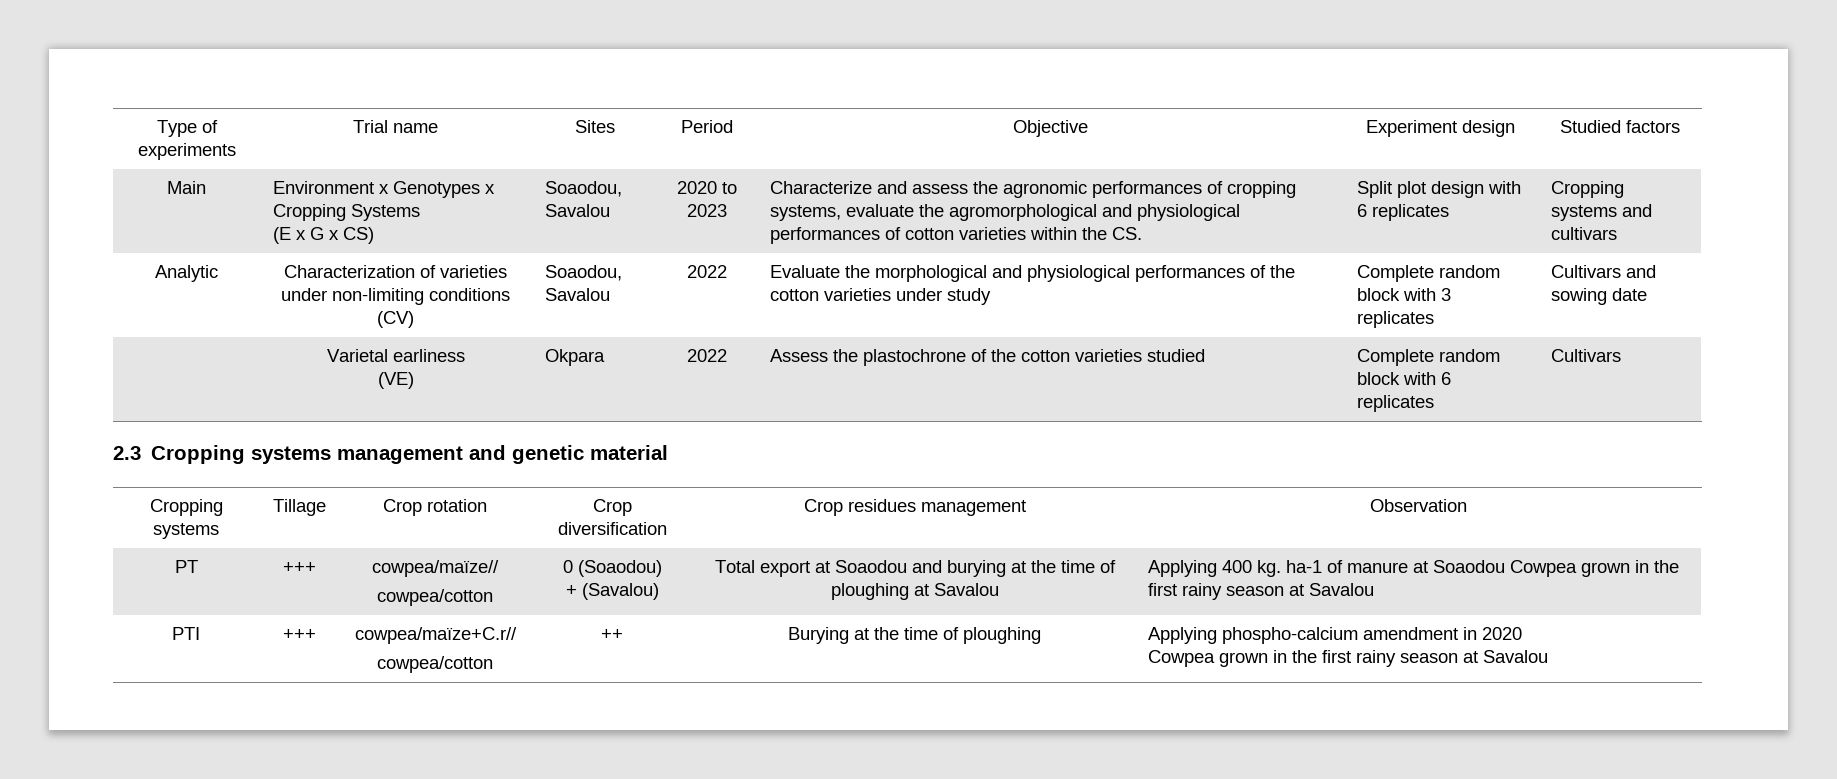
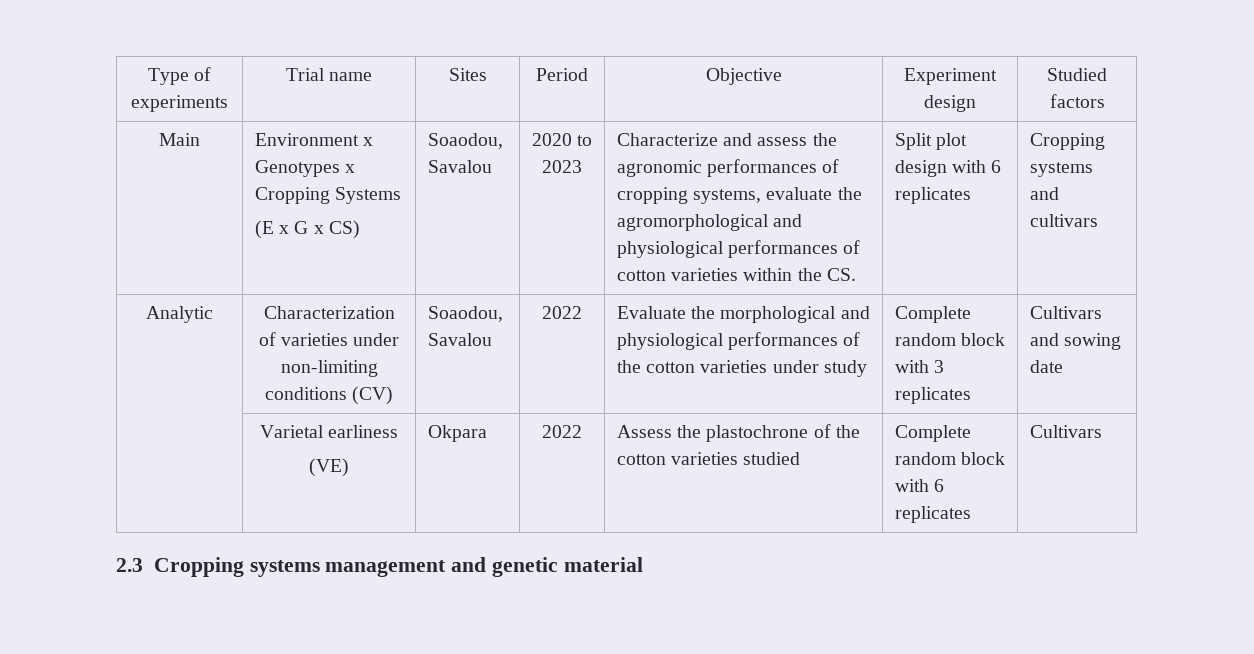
- Cropping systems | Tillage | Crop rotation | Crop diversification | Crop residues management | Observation
- PT | +++ | cowpea/maïze//
- cowpea/cotton | 0 (Soaodou)
- + (Savalou) | Total export at Soaodou and burying at the time of ploughing at Savalou | Applying 400 kg. ha-1 of manure at Soaodou Cowpea grown in the first rainy season at Savalou
- PTI | +++ | cowpea/maïze+C.r//
- cowpea/cotton | ++ | Burying at the time of ploughing | Applying phospho-calcium amendment in 2020
- Cowpea grown in the first rainy season at Savalou

